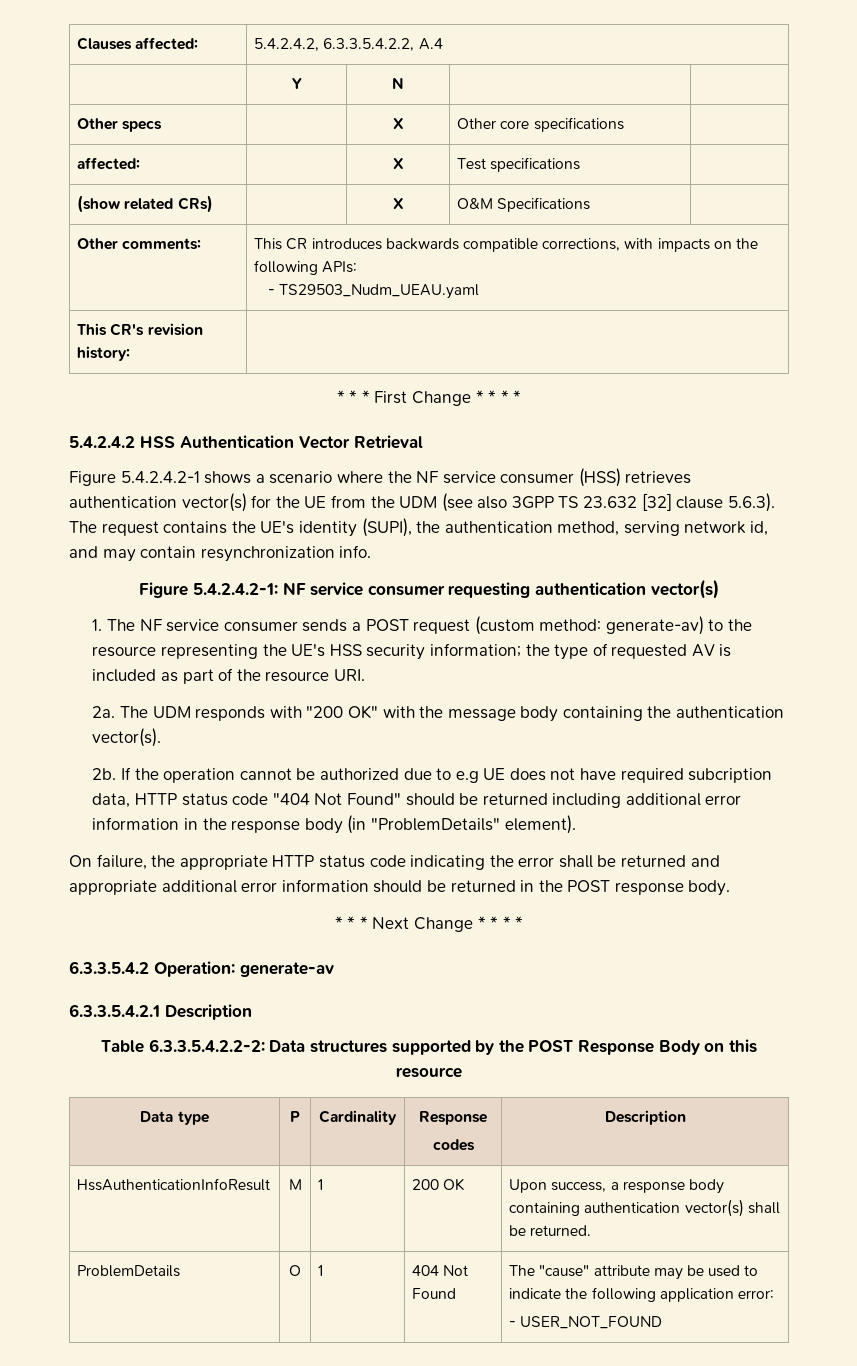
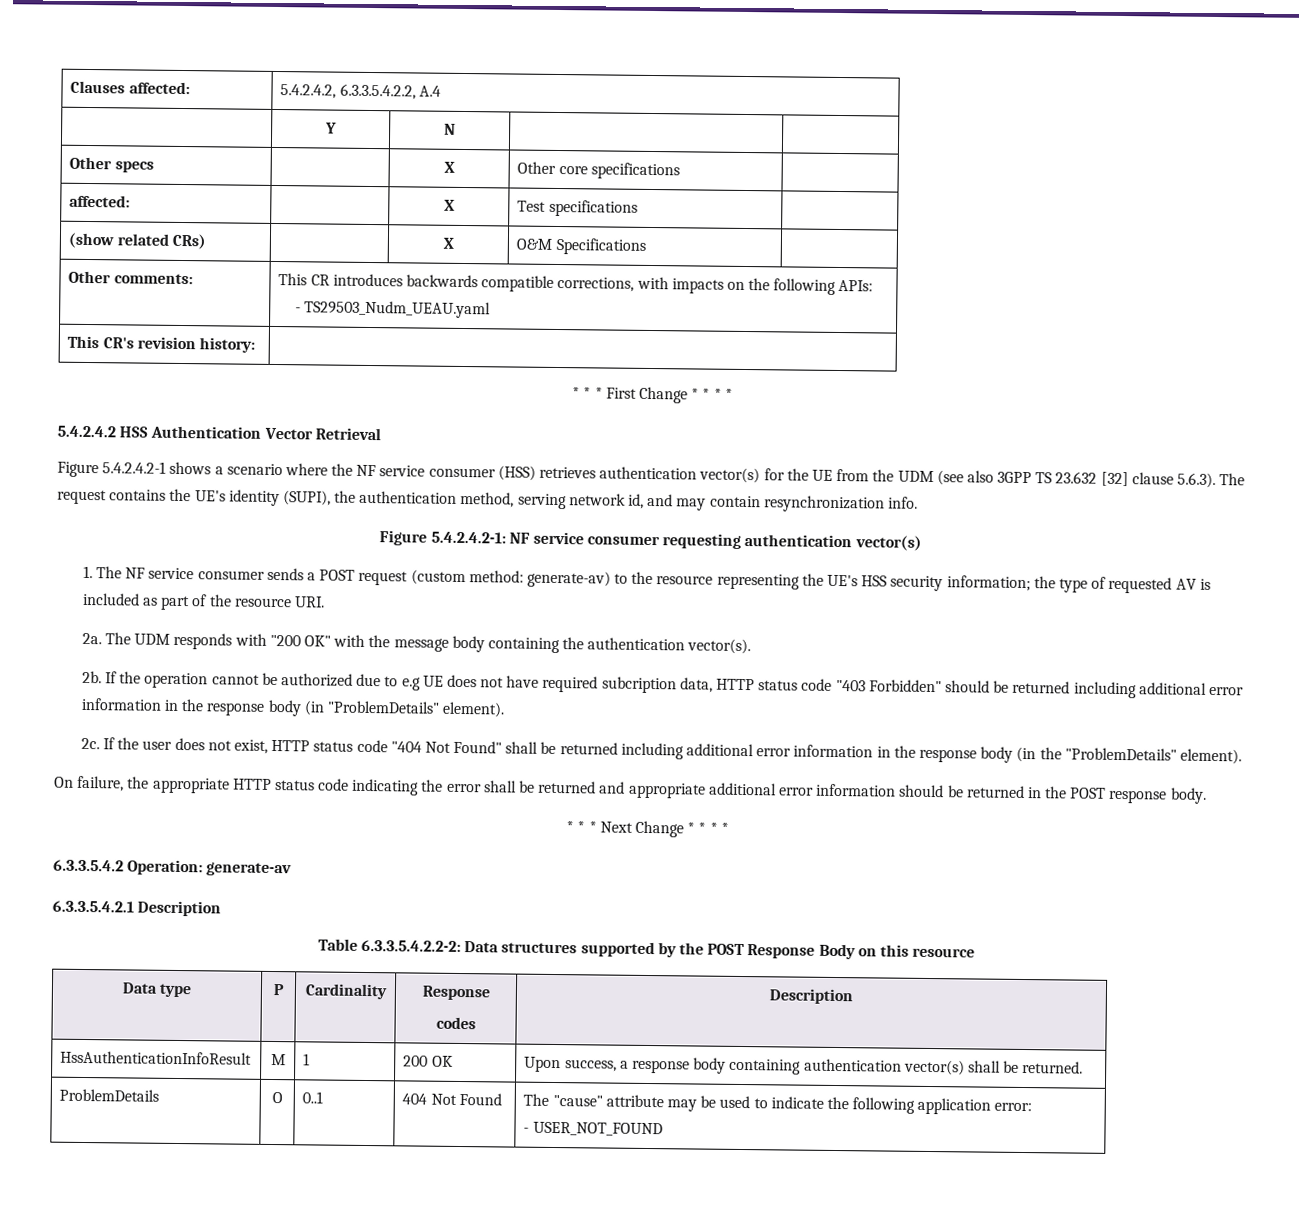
- If the operation cannot be authorized due to e.g UE does not have required subcription data, HTTP status code "404 Not Found" should be returned including additional error information in the response body (in "ProblemDetails" element).
+ If the operation cannot be authorized due to e.g UE does not have required subcription data, HTTP status code "403 Forbidden" should be returned including additional error information in the response body (in "ProblemDetails" element).
+ 2c. If the user does not exist, HTTP status code "404 Not Found" shall be returned including additional error information in the response body (in the "ProblemDetails" element).
- ProblemDetails | O | 1 | 404 Not Found | The "cause" attribute may be used to indicate the following application error:
+ ProblemDetails | O | 0..1 | 404 Not Found | The "cause" attribute may be used to indicate the following application error:

